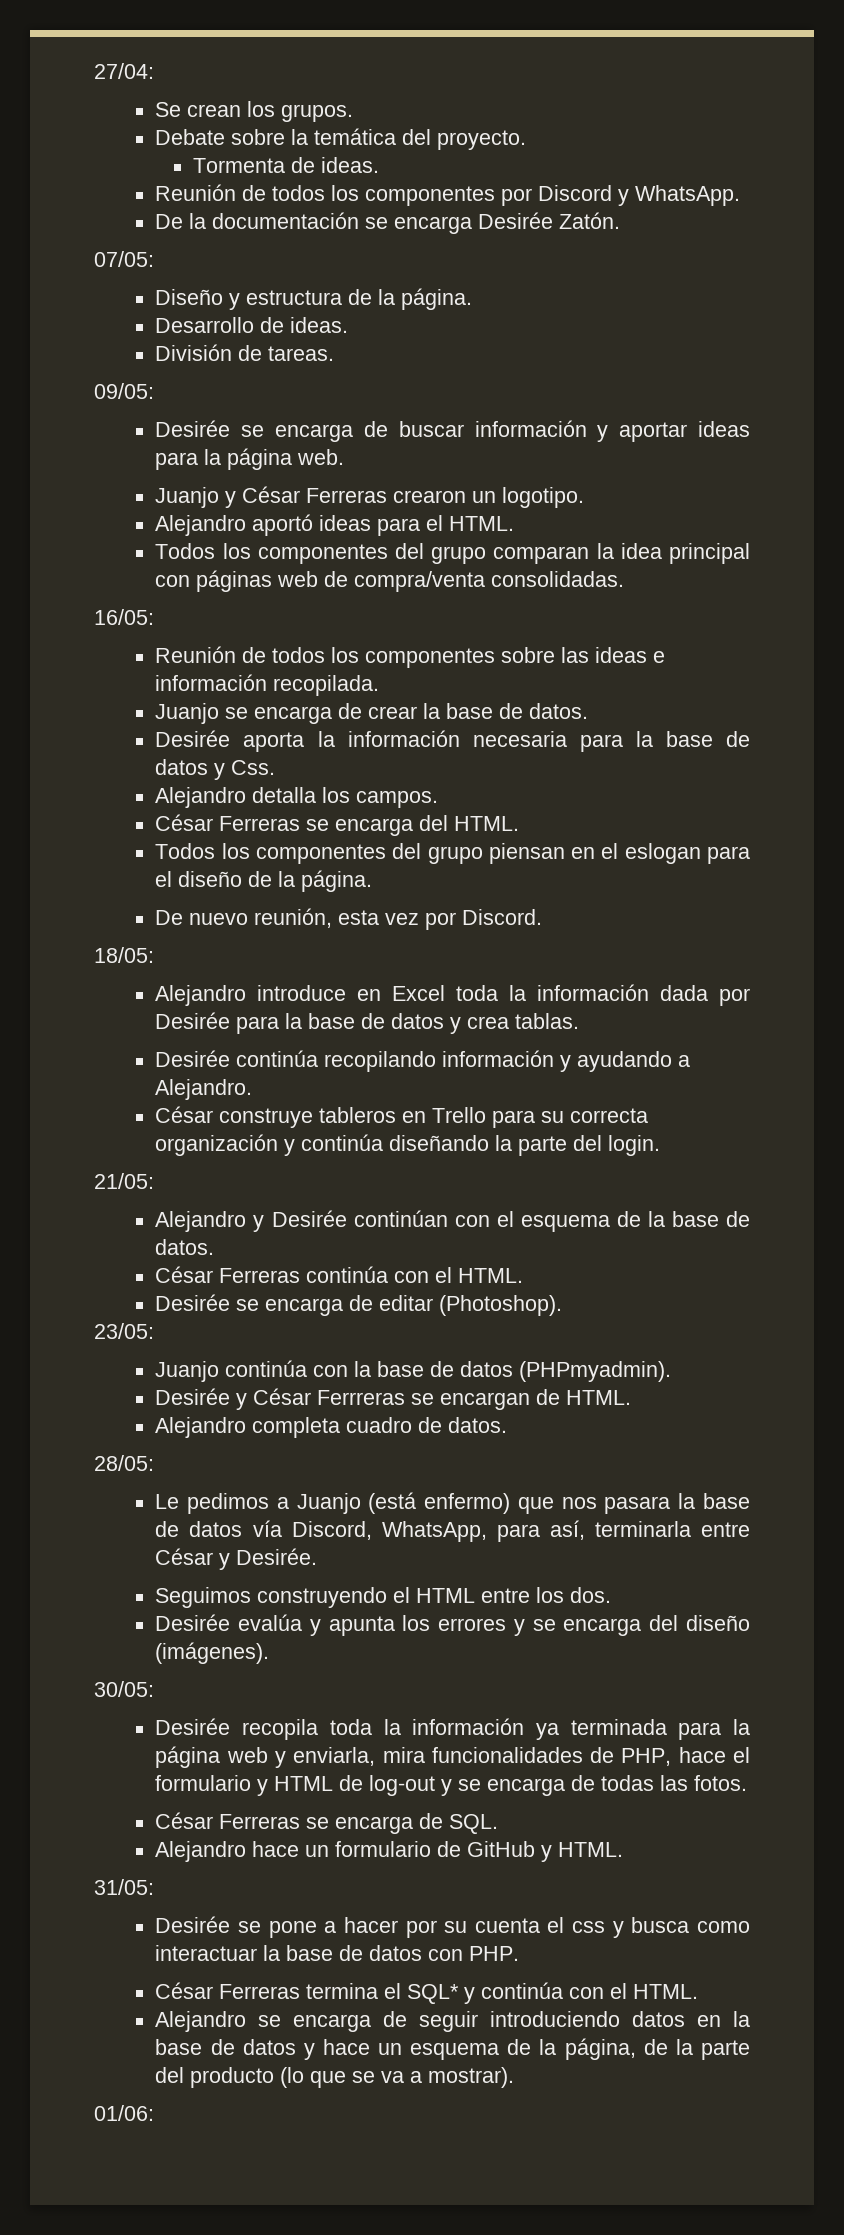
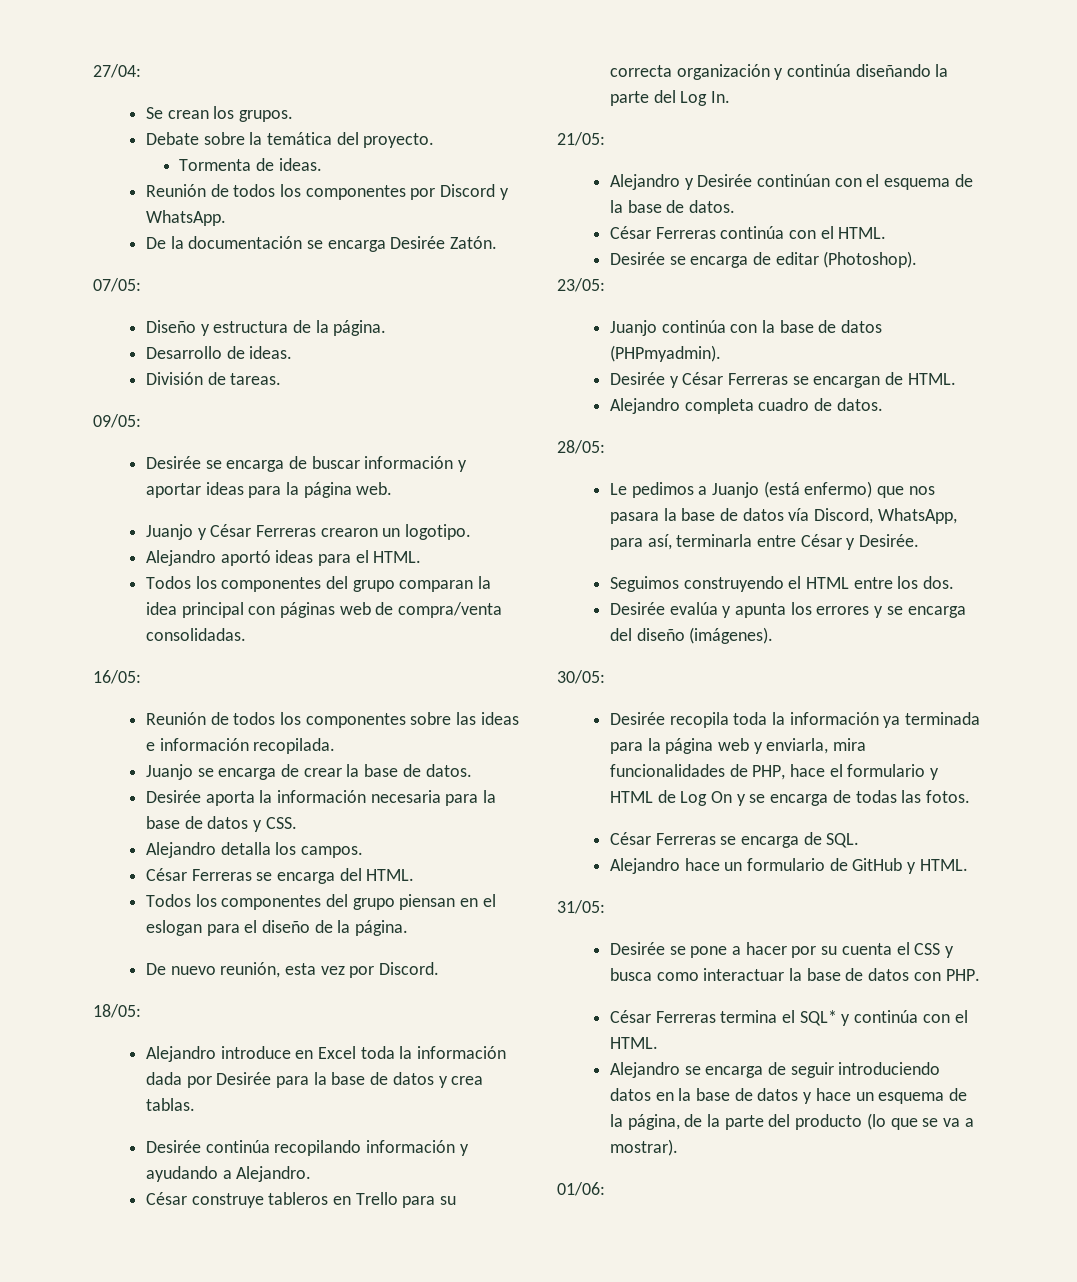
- Desirée aporta la información necesaria para la base de datos y Css.
+ Desirée aporta la información necesaria para la base de datos y CSS.
- César construye tableros en Trello para su correcta organización y continúa diseñando la parte del login.
+ César construye tableros en Trello para su correcta organización y continúa diseñando la parte del Log In.
- Desirée y César Ferrreras se encargan de HTML.
+ Desirée y César Ferreras se encargan de HTML.
- Desirée recopila toda la información ya terminada para la página web y enviarla, mira funcionalidades de PHP, hace el formulario y HTML de log-out y se encarga de todas las fotos.
+ Desirée recopila toda la información ya terminada para la página web y enviarla, mira funcionalidades de PHP, hace el formulario y HTML de Log On y se encarga de todas las fotos.
- Desirée se pone a hacer por su cuenta el css y busca como interactuar la base de datos con PHP.
+ Desirée se pone a hacer por su cuenta el CSS y busca como interactuar la base de datos con PHP.

